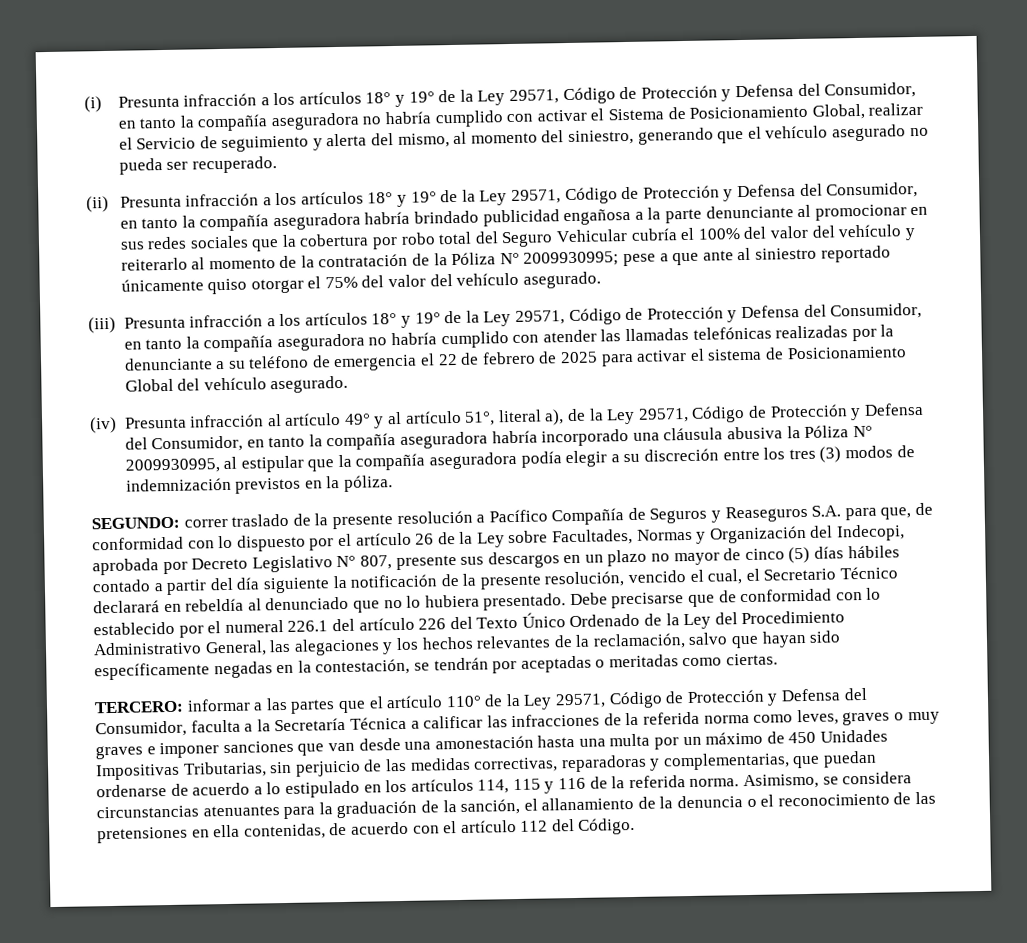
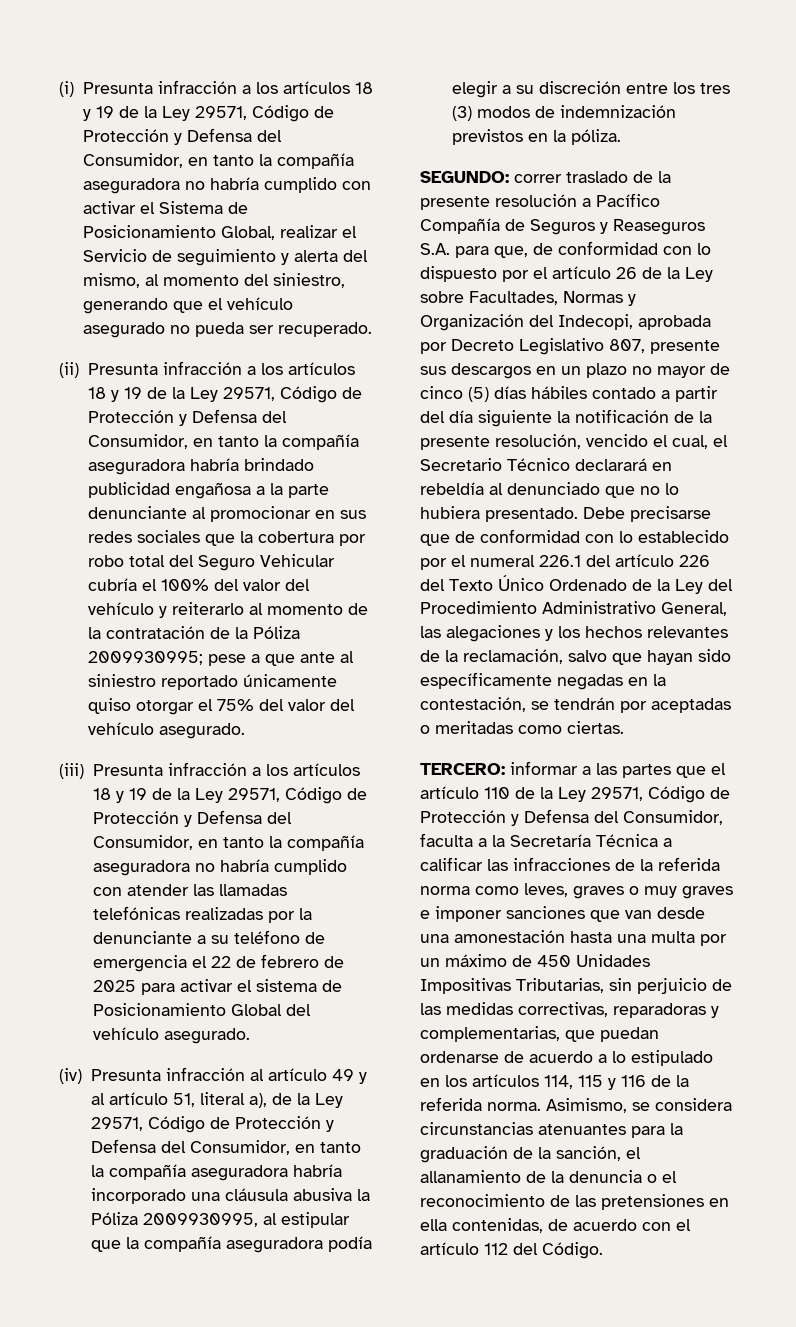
- (i) Presunta infracción a los artículos 18° y 19° de la Ley 29571, Código de Protección y Defensa del Consumidor, en tanto la compañía aseguradora no habría cumplido con activar el Sistema de Posicionamiento Global, realizar el Servicio de seguimiento y alerta del mismo, al momento del siniestro, generando que el vehículo asegurado no pueda ser recuperado.
+ (i) Presunta infracción a los artículos 18 y 19 de la Ley 29571, Código de Protección y Defensa del Consumidor, en tanto la compañía aseguradora no habría cumplido con activar el Sistema de Posicionamiento Global, realizar el Servicio de seguimiento y alerta del mismo, al momento del siniestro, generando que el vehículo asegurado no pueda ser recuperado.
- (ii) Presunta infracción a los artículos 18° y 19° de la Ley 29571, Código de Protección y Defensa del Consumidor, en tanto la compañía aseguradora habría brindado publicidad engañosa a la parte denunciante al promocionar en sus redes sociales que la cobertura por robo total del Seguro Vehicular cubría el 100% del valor del vehículo y reiterarlo al momento de la contratación de la Póliza N° 2009930995;
+ (ii) Presunta infracción a los artículos 18 y 19 de la Ley 29571, Código de Protección y Defensa del Consumidor, en tanto la compañía aseguradora habría brindado publicidad engañosa a la parte denunciante al promocionar en sus redes sociales que la cobertura por robo total del Seguro Vehicular cubría el 100% del valor del vehículo y reiterarlo al momento de la contratación de la Póliza 2009930995;
- (iii) Presunta infracción a los artículos 18° y 19° de la Ley 29571, Código de Protección y Defensa del Consumidor, en tanto la compañía aseguradora no habría cumplido con atender las llamadas telefónicas realizadas por la denunciante a su teléfono de emergencia el 22 de febrero de 2025 para activar el sistema de Posicionamiento Global del vehículo asegurado.
+ (iii) Presunta infracción a los artículos 18 y 19 de la Ley 29571, Código de Protección y Defensa del Consumidor, en tanto la compañía aseguradora no habría cumplido con atender las llamadas telefónicas realizadas por la denunciante a su teléfono de emergencia el 22 de febrero de 2025 para activar el sistema de Posicionamiento Global del vehículo asegurado.
- (iv) Presunta infracción al artículo 49° y al artículo 51°, literal a), de la Ley 29571, Código de Protección y Defensa del Consumidor, en tanto la compañía aseguradora habría incorporado una cláusula abusiva la Póliza N° 2009930995, al estipular que la compañía aseguradora podía elegir a su discreción entre los tres (3) modos de indemnización previstos en la póliza.
+ (iv) Presunta infracción al artículo 49 y al artículo 51, literal a), de la Ley 29571, Código de Protección y Defensa del Consumidor, en tanto la compañía aseguradora habría incorporado una cláusula abusiva la Póliza 2009930995, al estipular que la compañía aseguradora podía elegir a su discreción entre los tres (3) modos de indemnización previstos en la póliza.
- correr traslado de la presente resolución a Pacífico Compañía de Seguros y Reaseguros S.A. para que, de conformidad con lo dispuesto por el artículo 26 de la Ley sobre Facultades, Normas y Organización del Indecopi, aprobada por Decreto Legislativo N° 807, presente sus descargos en un plazo no mayor de cinco (5) días hábiles contado a partir del día siguiente la notificación de la presente resolución, vencido el cual, el Secretario Técnico declarará en rebeldía al denunciado que no lo hubiera presentado.
+ correr traslado de la presente resolución a Pacífico Compañía de Seguros y Reaseguros S.A. para que, de conformidad con lo dispuesto por el artículo 26 de la Ley sobre Facultades, Normas y Organización del Indecopi, aprobada por Decreto Legislativo 807, presente sus descargos en un plazo no mayor de cinco (5) días hábiles contado a partir del día siguiente la notificación de la presente resolución, vencido el cual, el Secretario Técnico declarará en rebeldía al denunciado que no lo hubiera presentado.
- informar a las partes que el artículo 110° de la Ley 29571, Código de Protección y Defensa del Consumidor, faculta a la Secretaría Técnica a calificar las infracciones de la referida norma como leves, graves o muy graves e imponer sanciones que van desde una amonestación hasta una multa por un máximo de 450 Unidades Impositivas Tributarias, sin perjuicio de las medidas correctivas, reparadoras y complementarias, que puedan ordenarse de acuerdo a lo estipulado en los artículos 114, 115 y 116 de la referida norma.
+ informar a las partes que el artículo 110 de la Ley 29571, Código de Protección y Defensa del Consumidor, faculta a la Secretaría Técnica a calificar las infracciones de la referida norma como leves, graves o muy graves e imponer sanciones que van desde una amonestación hasta una multa por un máximo de 450 Unidades Impositivas Tributarias, sin perjuicio de las medidas correctivas, reparadoras y complementarias, que puedan ordenarse de acuerdo a lo estipulado en los artículos 114, 115 y 116 de la referida norma.

